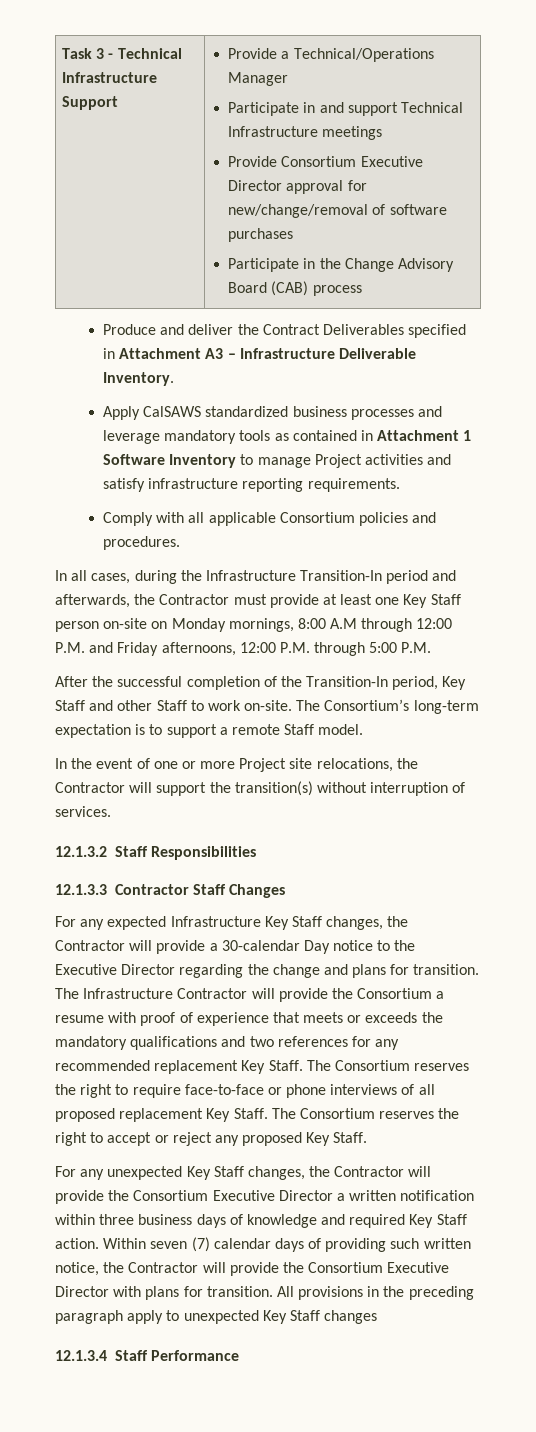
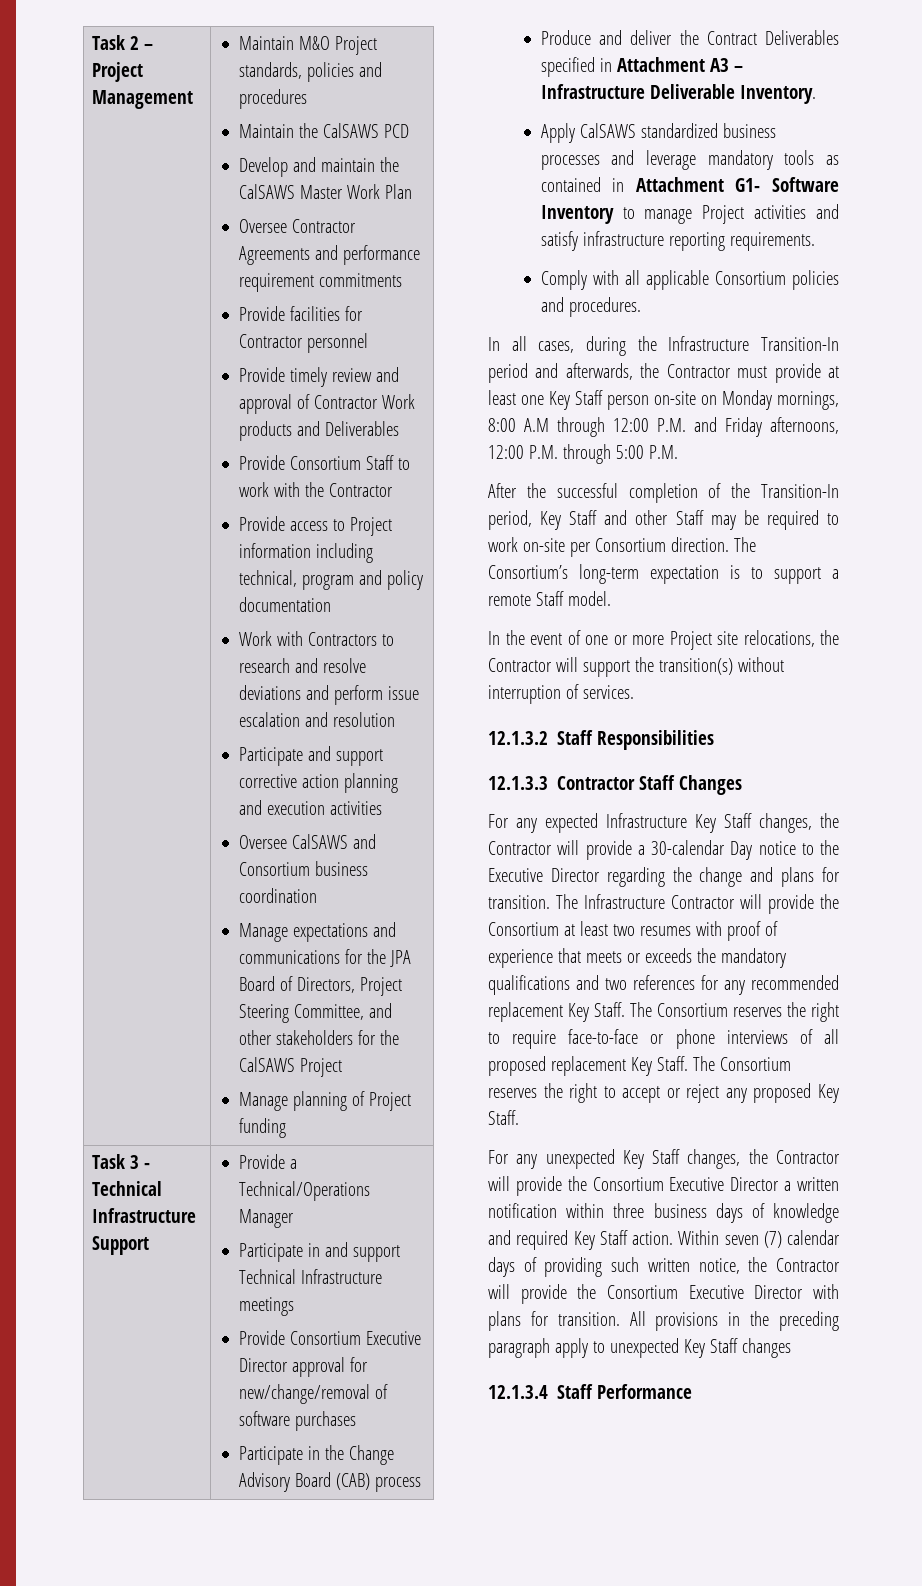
+ Task 2 – Project Management | Maintain M&O Project standards, policies and procedures
+ Maintain the CalSAWS PCD
+ Develop and maintain the CalSAWS Master Work Plan
+ Oversee Contractor Agreements and performance requirement commitments
+ Provide facilities for Contractor personnel
+ Provide timely review and approval of Contractor Work products and Deliverables
+ Provide Consortium Staff to work with the Contractor
+ Provide access to Project information including technical, program and policy documentation
+ Work with Contractors to research and resolve deviations and perform issue escalation and resolution
+ Participate and support corrective action planning and execution activities
+ Oversee CalSAWS and Consortium business coordination
+ Manage expectations and communications for the JPA Board of Directors, Project Steering Committee, and other stakeholders for the CalSAWS Project
+ Manage planning of Project funding
- Apply CalSAWS standardized business processes and leverage mandatory tools as contained in Attachment 1 Software Inventory to manage Project activities and satisfy infrastructure reporting requirements.
+ Apply CalSAWS standardized business processes and leverage mandatory tools as contained in Attachment G1- Software Inventory to manage Project activities and satisfy infrastructure reporting requirements.
- After the successful completion of the Transition-In period, Key Staff and other Staff to work on-site.
+ After the successful completion of the Transition-In period, Key Staff and other Staff may be required to work on-site per Consortium direction.
- The Infrastructure Contractor will provide the Consortium a resume with proof of experience that meets or exceeds the mandatory qualifications and two references for any recommended replacement Key Staff.
+ The Infrastructure Contractor will provide the Consortium at least two resumes with proof of experience that meets or exceeds the mandatory qualifications and two references for any recommended replacement Key Staff.

